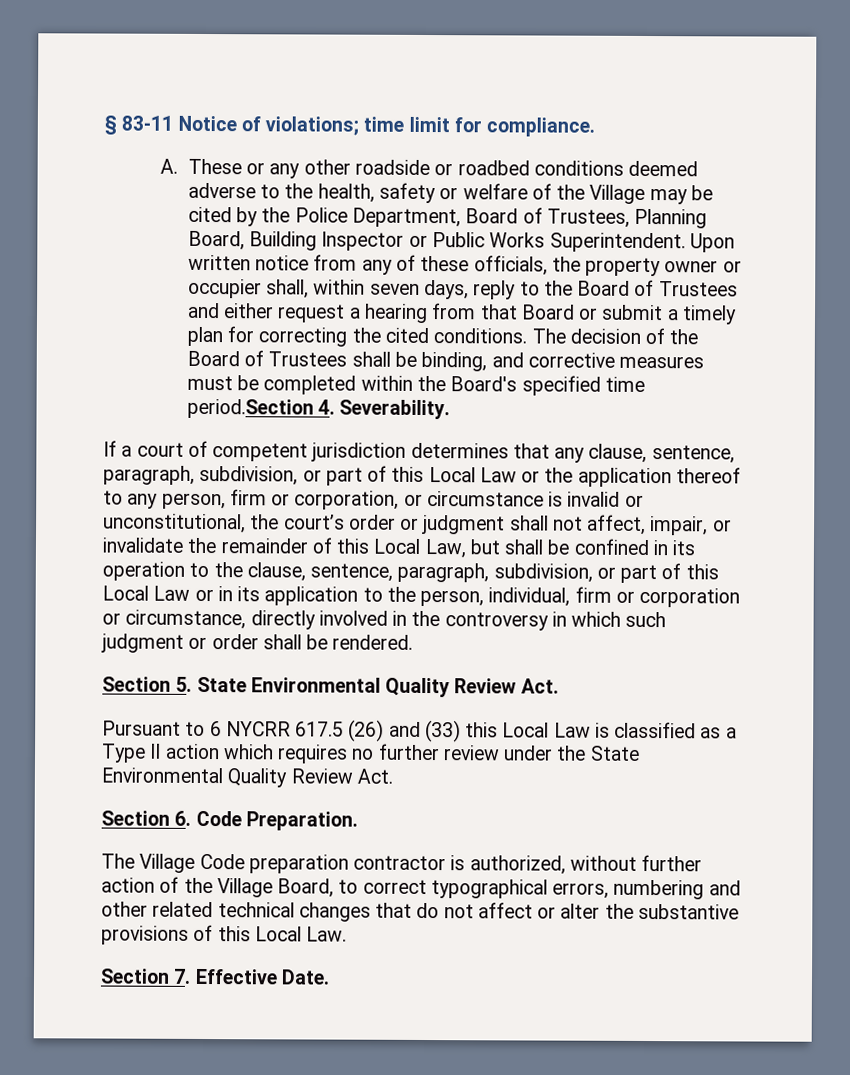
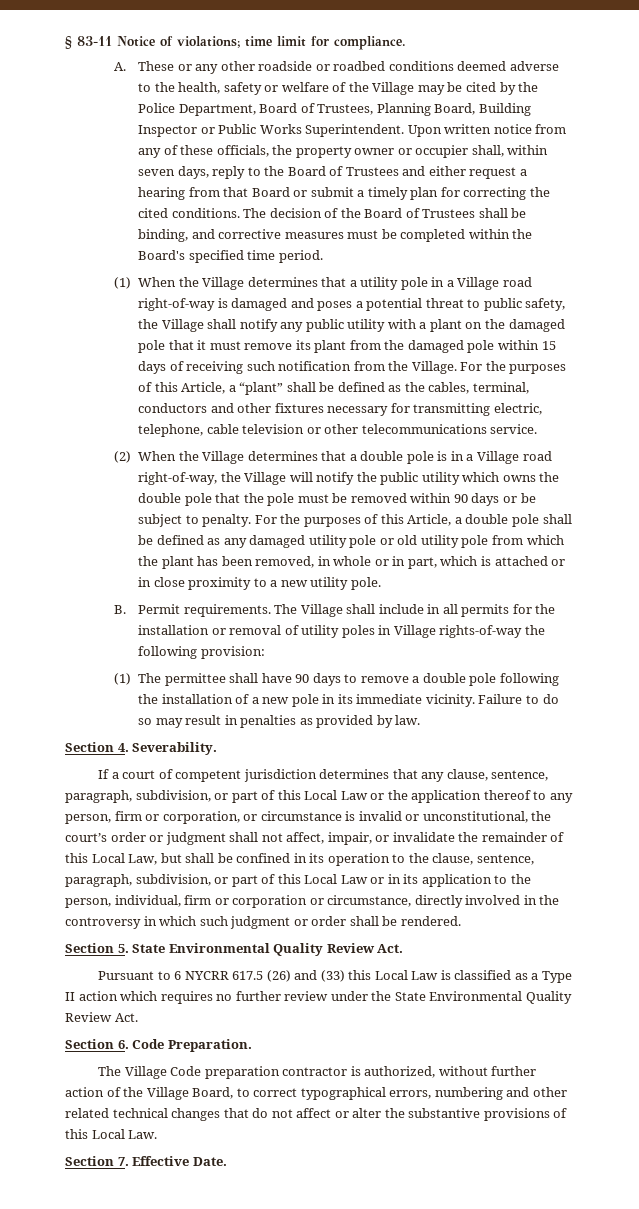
- The decision of the Board of Trustees shall be binding, and corrective measures must be completed within the Board's specified time period.Section 4. Severability.
+ The decision of the Board of Trustees shall be binding, and corrective measures must be completed within the Board's specified time period.
+ (1) When the Village determines that a utility pole in a Village road right-of-way is damaged and poses a potential threat to public safety, the Village shall notify any public utility with a plant on the damaged pole that it must remove its plant from the damaged pole within 15 days of receiving such notification from the Village. For the purposes of this Article, a “plant” shall be defined as the cables, terminal, conductors and other fixtures necessary for transmitting electric, telephone, cable television or other telecommunications service.
+ (2) When the Village determines that a double pole is in a Village road right-of-way, the Village will notify the public utility which owns the double pole that the pole must be removed within 90 days or be subject to penalty. For the purposes of this Article, a double pole shall be defined as any damaged utility pole or old utility pole from which the plant has been removed, in whole or in part, which is attached or in close proximity to a new utility pole.
+ B. Permit requirements. The Village shall include in all permits for the installation or removal of utility poles in Village rights-of-way the following provision:
+ (1) The permittee shall have 90 days to remove a double pole following the installation of a new pole in its immediate vicinity. Failure to do so may result in penalties as provided by law.
+ Section 4. Severability.

